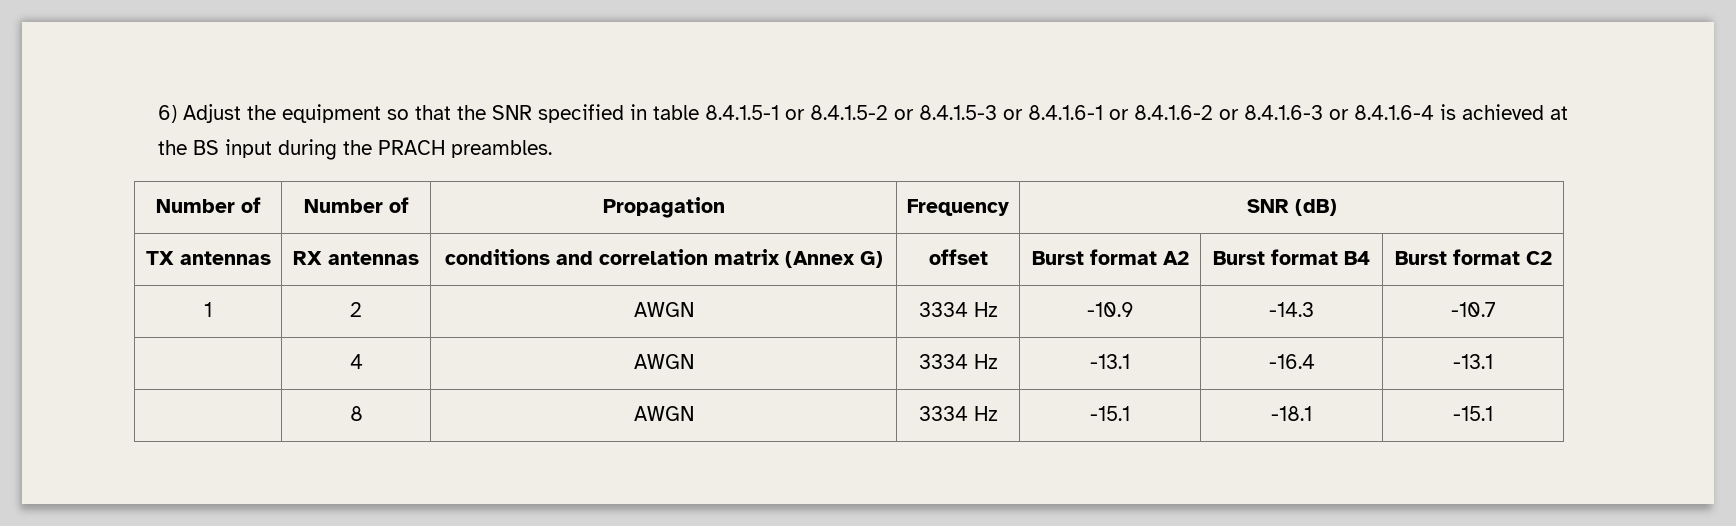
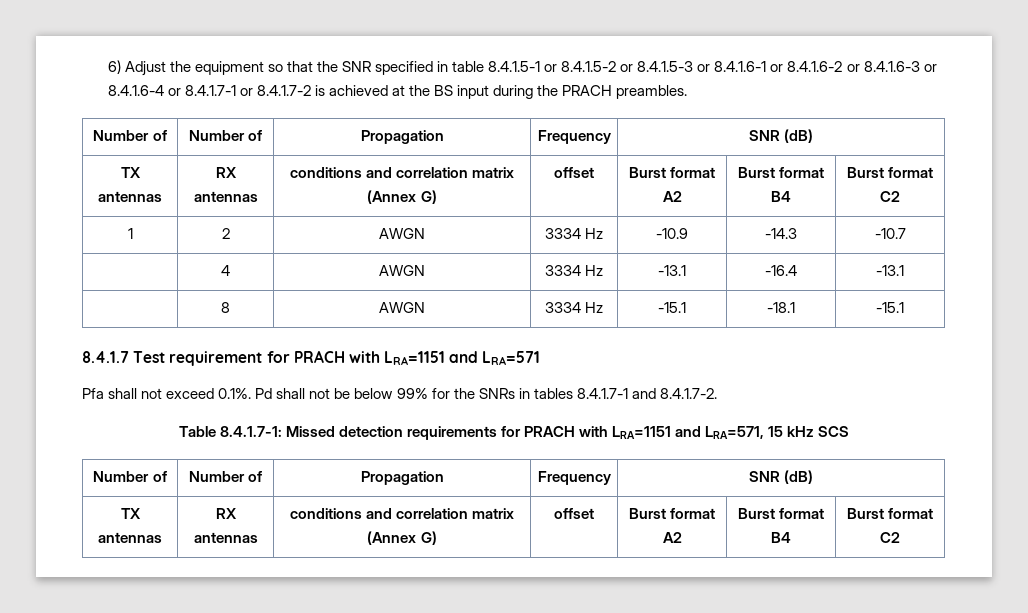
- 6) Adjust the equipment so that the SNR specified in table 8.4.1.5-1 or 8.4.1.5-2 or 8.4.1.5-3 or 8.4.1.6-1 or 8.4.1.6-2 or 8.4.1.6-3 or 8.4.1.6-4 is achieved at the BS input during the PRACH preambles.
+ 6) Adjust the equipment so that the SNR specified in table 8.4.1.5-1 or 8.4.1.5-2 or 8.4.1.5-3 or 8.4.1.6-1 or 8.4.1.6-2 or 8.4.1.6-3 or 8.4.1.6-4 or 8.4.1.7-1 or 8.4.1.7-2 is achieved at the BS input during the PRACH preambles.
+ 8.4.1.7 Test requirement for PRACH with LRA=1151 and LRA=571
+ Pfa shall not exceed 0.1%. Pd shall not be below 99% for the SNRs in tables 8.4.1.7-1 and 8.4.1.7-2.
+ Table 8.4.1.7-1: Missed detection requirements for PRACH with LRA=1151 and LRA=571, 15 kHz SCS
+ Number of | Number of | Propagation | Frequency | SNR (dB)
+ TX antennas | RX antennas | conditions and correlation matrix (Annex G) | offset | Burst format A2 | Burst format B4 | Burst format C2

